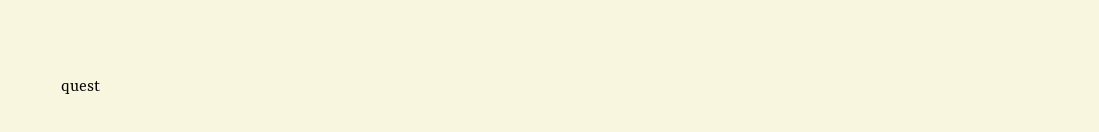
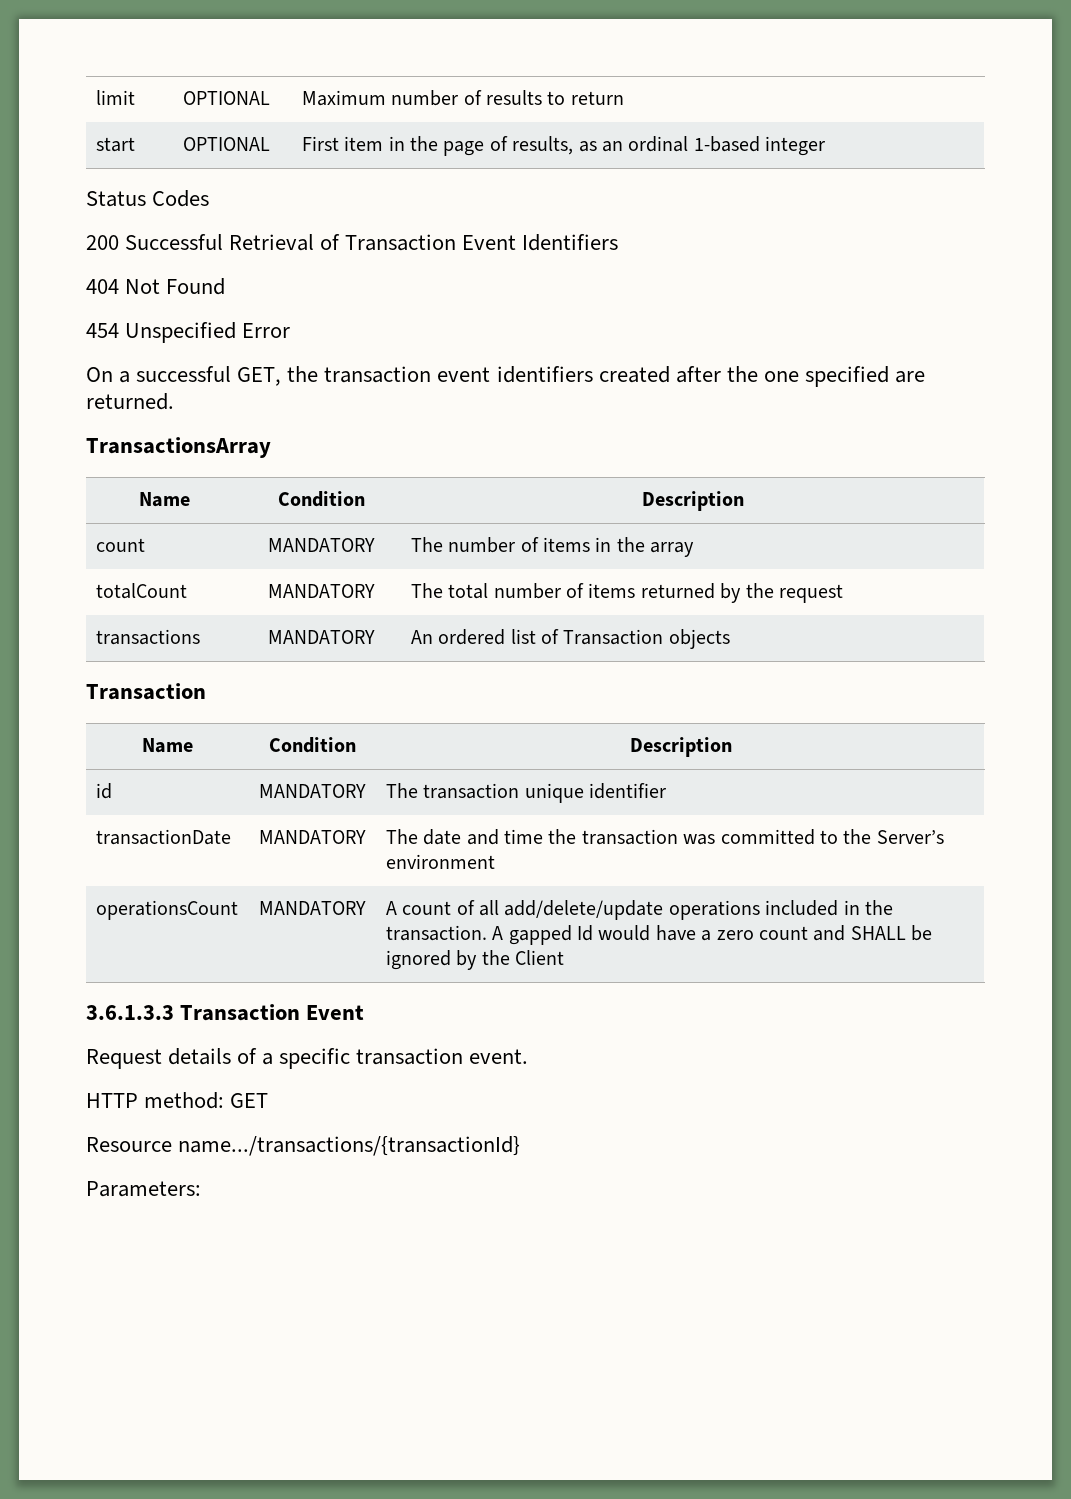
- quest
+ limit | OPTIONAL | Maximum number of results to return
+ start | OPTIONAL | First item in the page of results, as an ordinal 1-based integer
+ Status Codes
+ 200 Successful Retrieval of Transaction Event Identifiers
+ 404 Not Found
+ 454 Unspecified Error
+ On a successful GET, the transaction event identifiers created after the one specified are returned.
+ TransactionsArray
+ Name | Condition | Description
+ count | MANDATORY | The number of items in the array
+ totalCount | MANDATORY | The total number of items returned by the request
+ transactions | MANDATORY | An ordered list of Transaction objects
+ Transaction
+ Name | Condition | Description
+ id | MANDATORY | The transaction unique identifier
+ transactionDate | MANDATORY | The date and time the transaction was committed to the Server’s environment
+ operationsCount | MANDATORY | A count of all add/delete/update operations included in the transaction. A gapped Id would have a zero count and SHALL be ignored by the Client
+ 3.6.1.3.3 Transaction Event
+ Request details of a specific transaction event.
+ HTTP method: GET
+ Resource name.../transactions/{transactionId}
+ Parameters:

